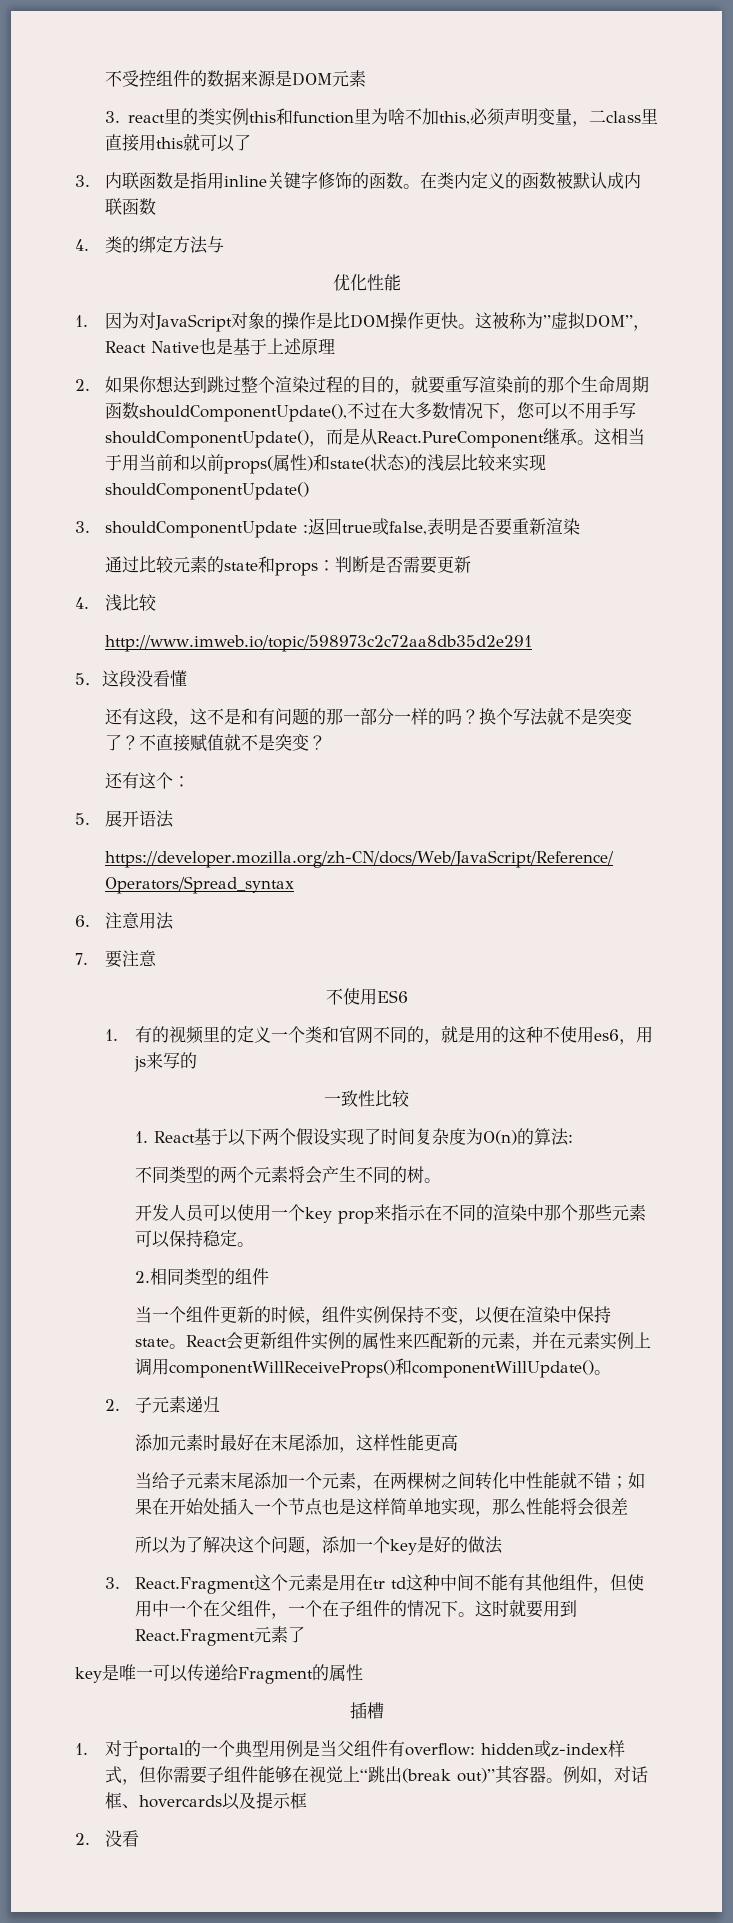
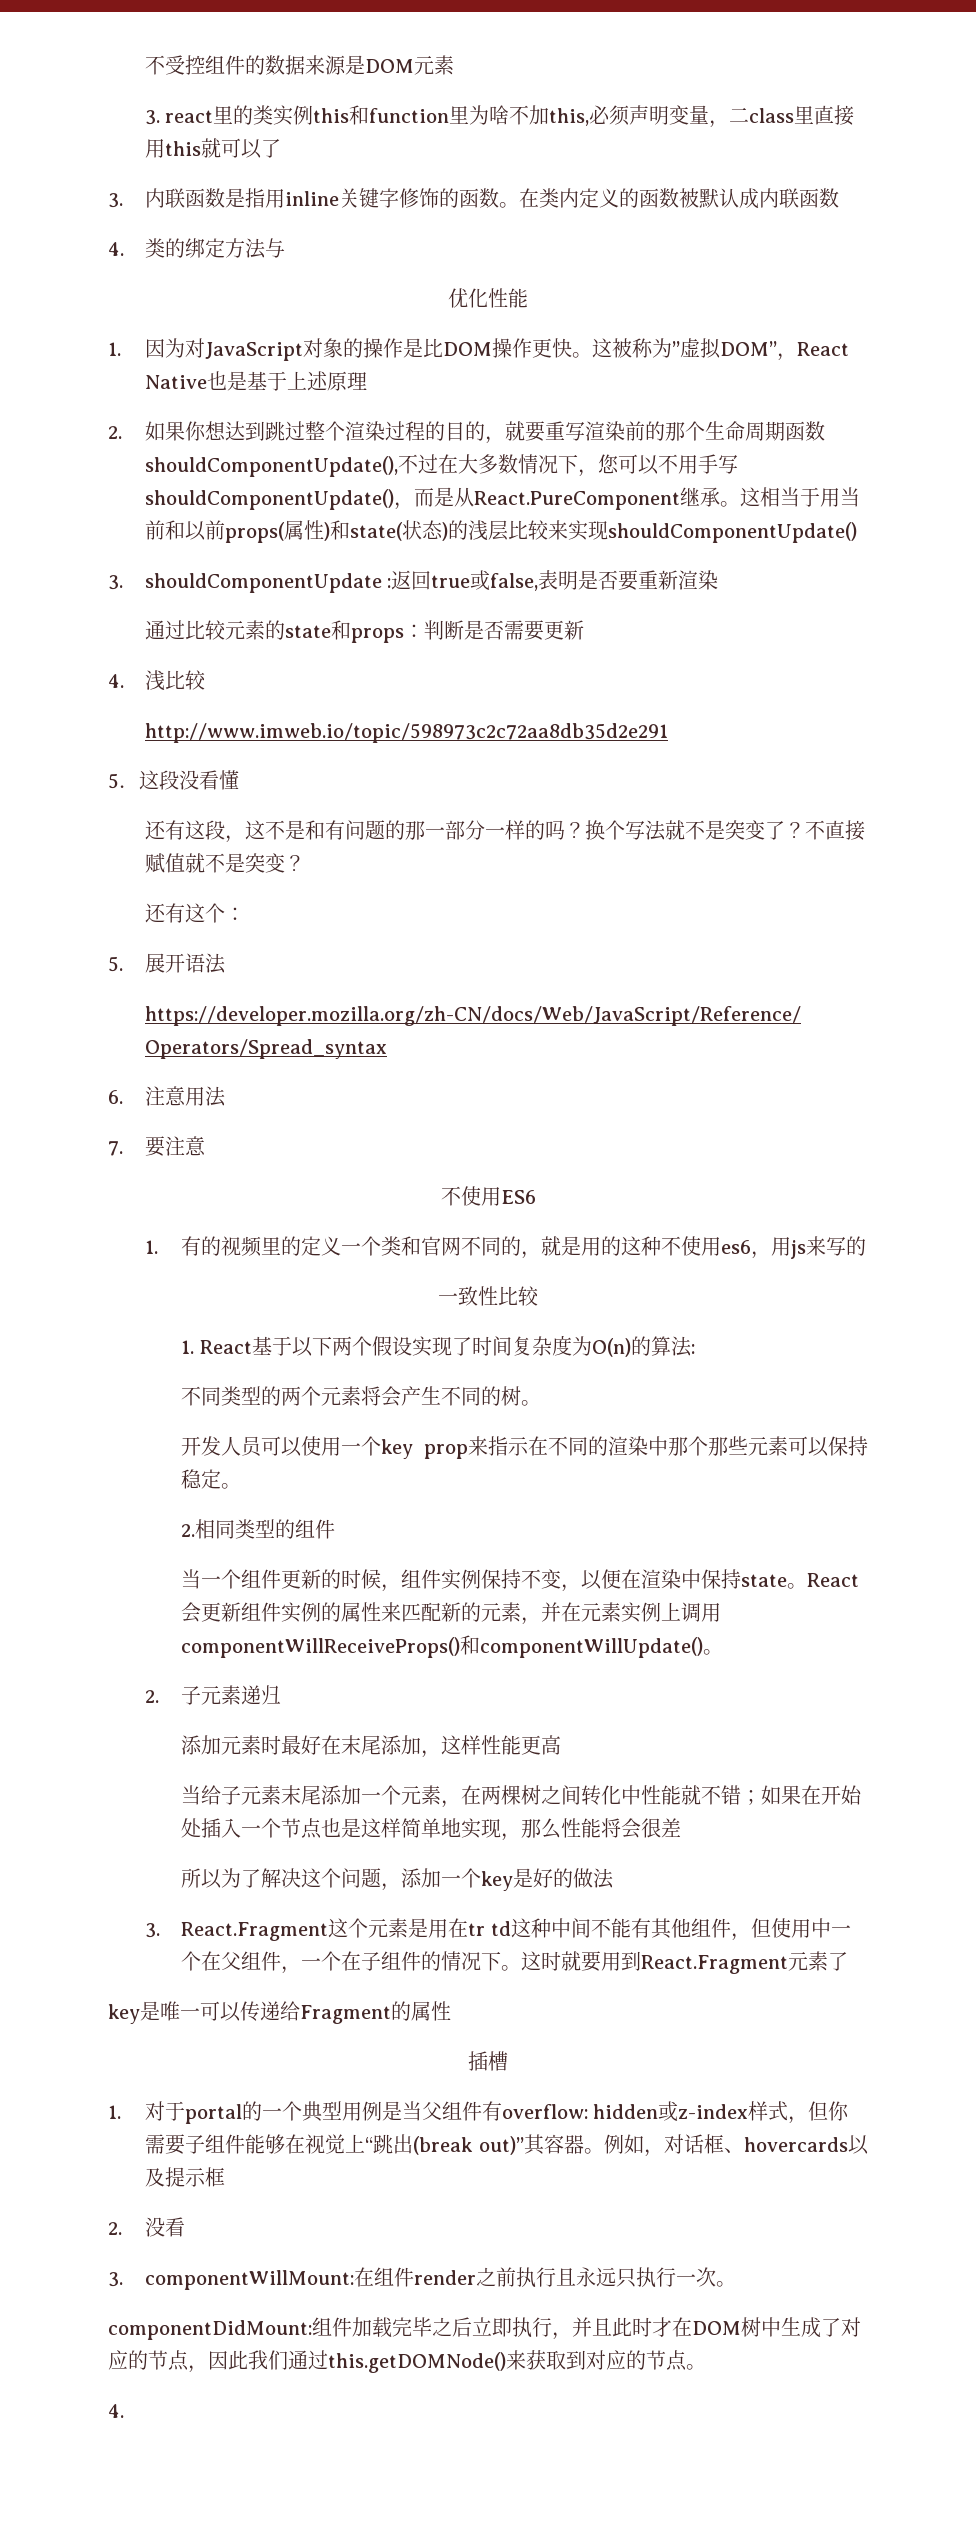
+ 3. componentWillMount:在组件render之前执行且永远只执行一次。
+ componentDidMount:组件加载完毕之后立即执行，并且此时才在DOM树中生成了对应的节点，因此我们通过this.getDOMNode()来获取到对应的节点。
+ 4.

